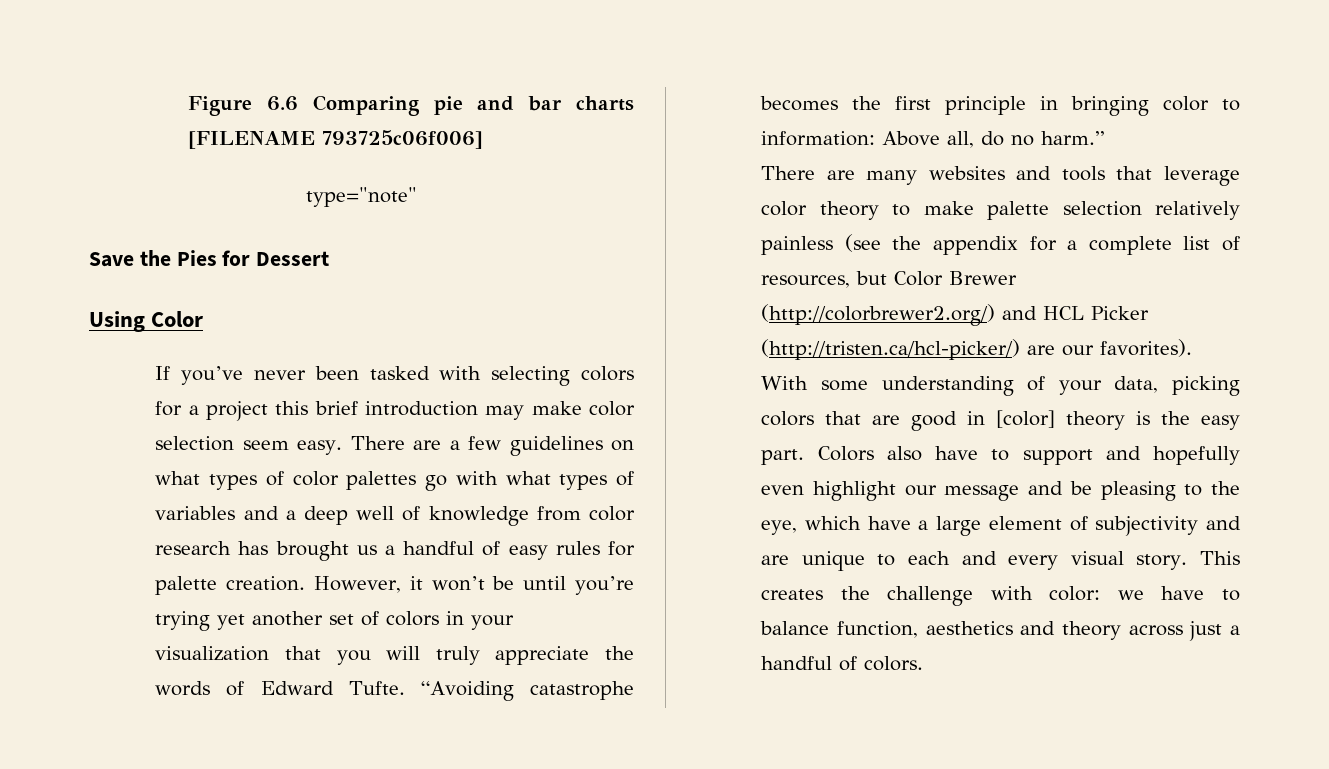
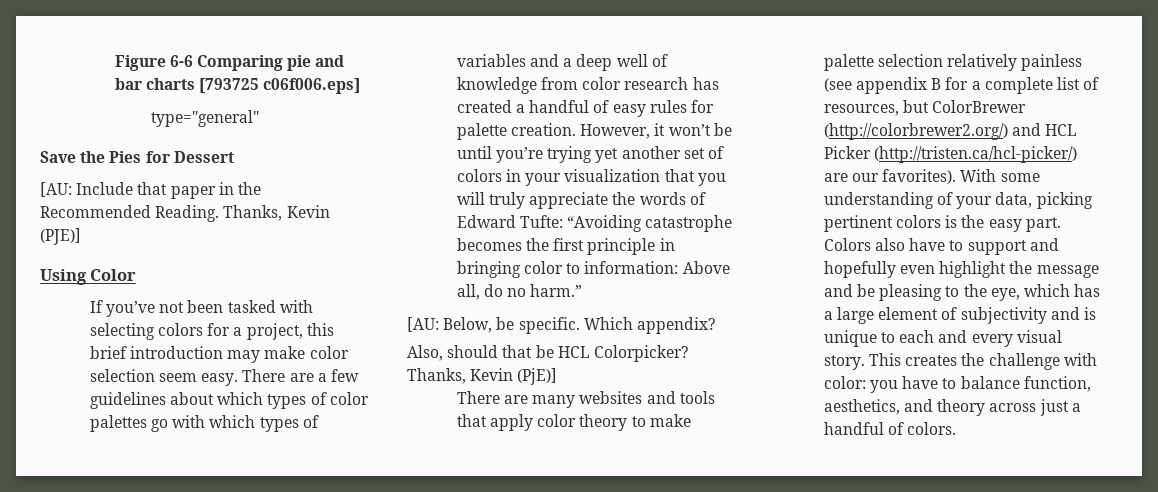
- Figure 6.6 Comparing pie and bar charts [FILENAME 793725c06f006]
- type="note"
+ Figure 6-6 Comparing pie and bar charts [793725 c06f006.eps]
+ type="general"
+ [AU: Include that paper in the Recommended Reading. Thanks, Kevin (PJE)]
- If you’ve never been tasked with selecting colors for a project this brief introduction may make color selection seem easy.
+ If you’ve not been tasked with selecting colors for a project, this brief introduction may make color selection seem easy.
- There are a few guidelines on what types of color palettes go with what types of variables and a deep well of knowledge from color research has brought us a handful of easy rules for palette creation.
+ There are a few guidelines about which types of color palettes go with which types of variables and a deep well of knowledge from color research has created a handful of easy rules for palette creation.
- However, it won’t be until you’re trying yet another set of colors in your visualization that you will truly appreciate the words of Edward Tufte. “Avoiding catastrophe becomes the first principle in bringing color to information: Above all, do no harm.”
+ However, it won’t be until you’re trying yet another set of colors in your visualization that you will truly appreciate the words of Edward Tufte: “Avoiding catastrophe becomes the first principle in bringing color to information: Above all, do no harm.”
+ [AU: Below, be specific. Which appendix?
+ Also, should that be HCL Colorpicker? Thanks, Kevin (PjE)]
- There are many websites and tools that leverage color theory to make palette selection relatively painless (see the appendix for a complete list of resources, but Color Brewer (http://colorbrewer2.org/) and HCL Picker (http://tristen.ca/hcl-picker/) are our favorites).
+ There are many websites and tools that apply color theory to make palette selection relatively painless (see appendix B for a complete list of resources, but ColorBrewer (http://colorbrewer2.org/) and HCL Picker (http://tristen.ca/hcl-picker/) are our favorites).
- With some understanding of your data, picking colors that are good in [color] theory is the easy part.
+ With some understanding of your data, picking pertinent colors is the easy part.
- Colors also have to support and hopefully even highlight our message and be pleasing to the eye, which have a large element of subjectivity and are unique to each and every visual story.
+ Colors also have to support and hopefully even highlight the message and be pleasing to the eye, which has a large element of subjectivity and is unique to each and every visual story.
- This creates the challenge with color: we have to balance function, aesthetics and theory across just a handful of colors.
+ This creates the challenge with color: you have to balance function, aesthetics, and theory across just a handful of colors.

